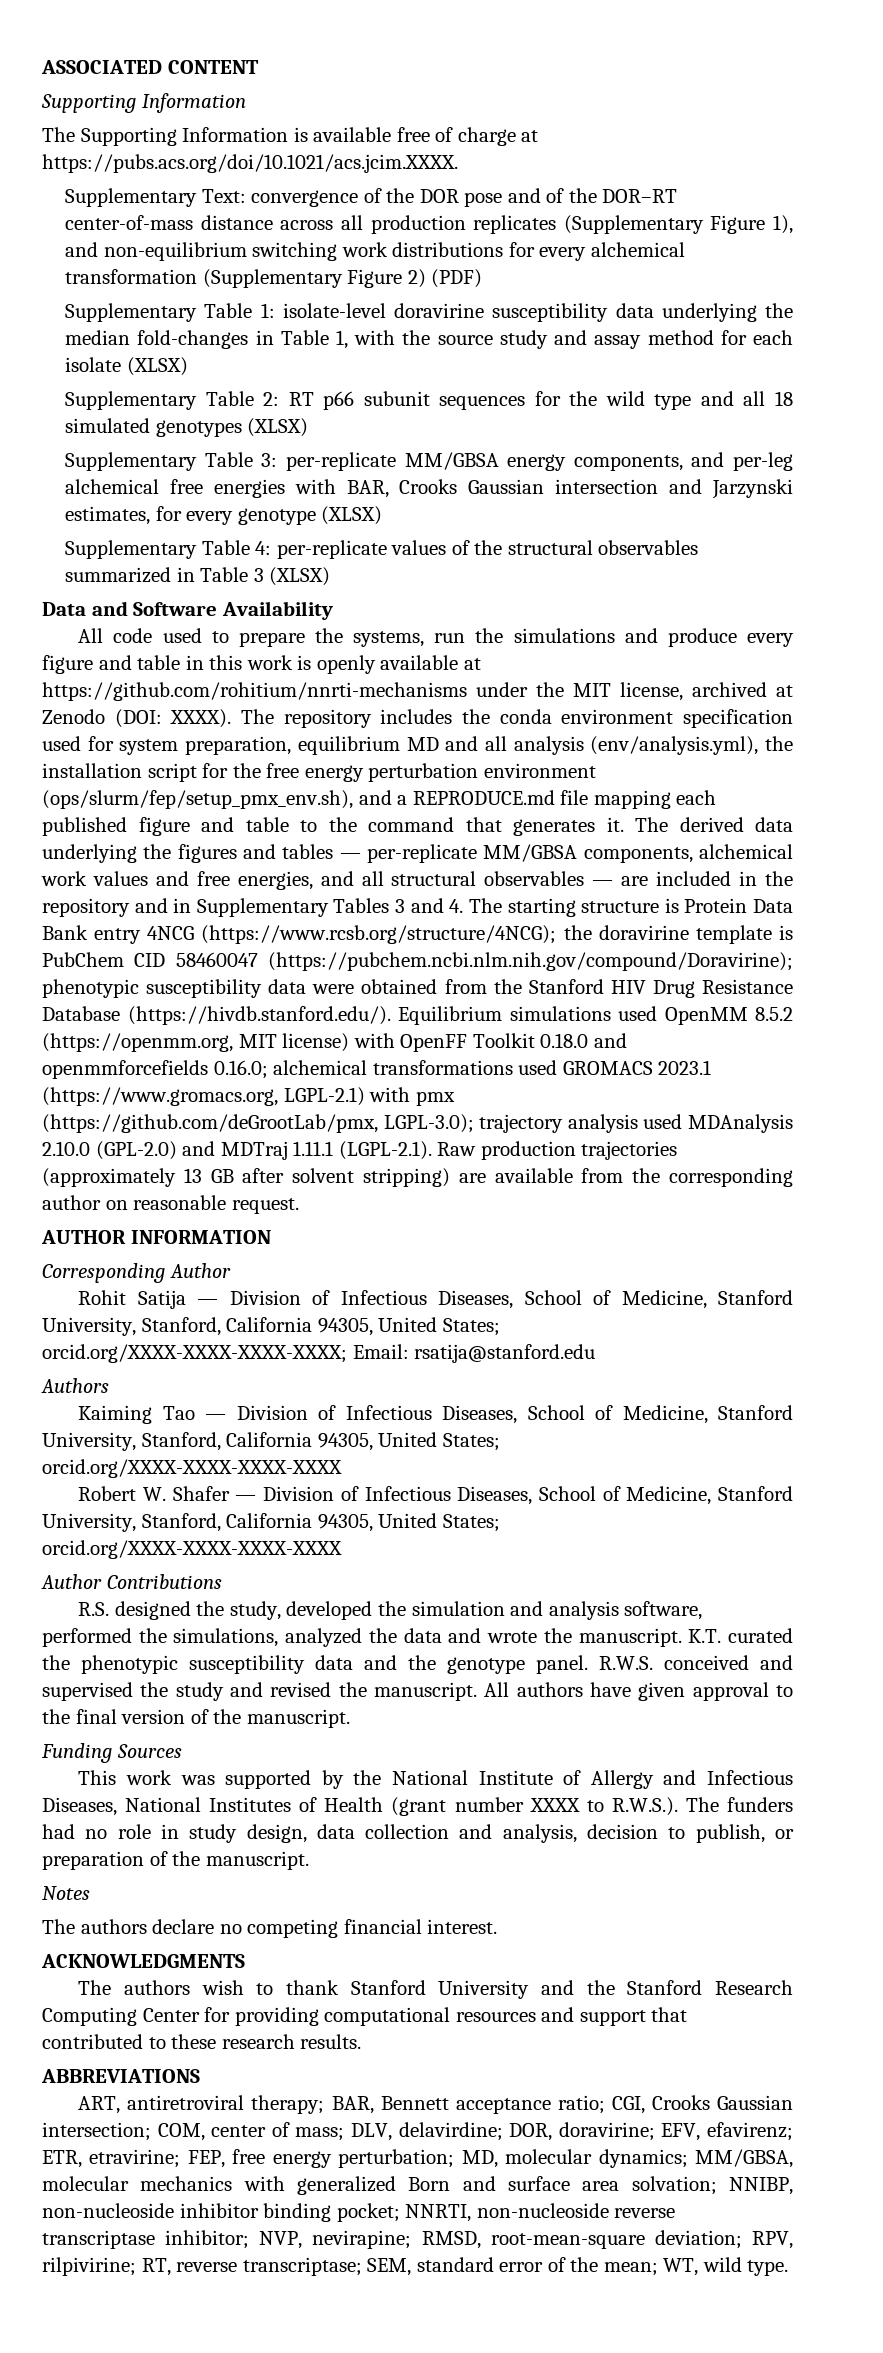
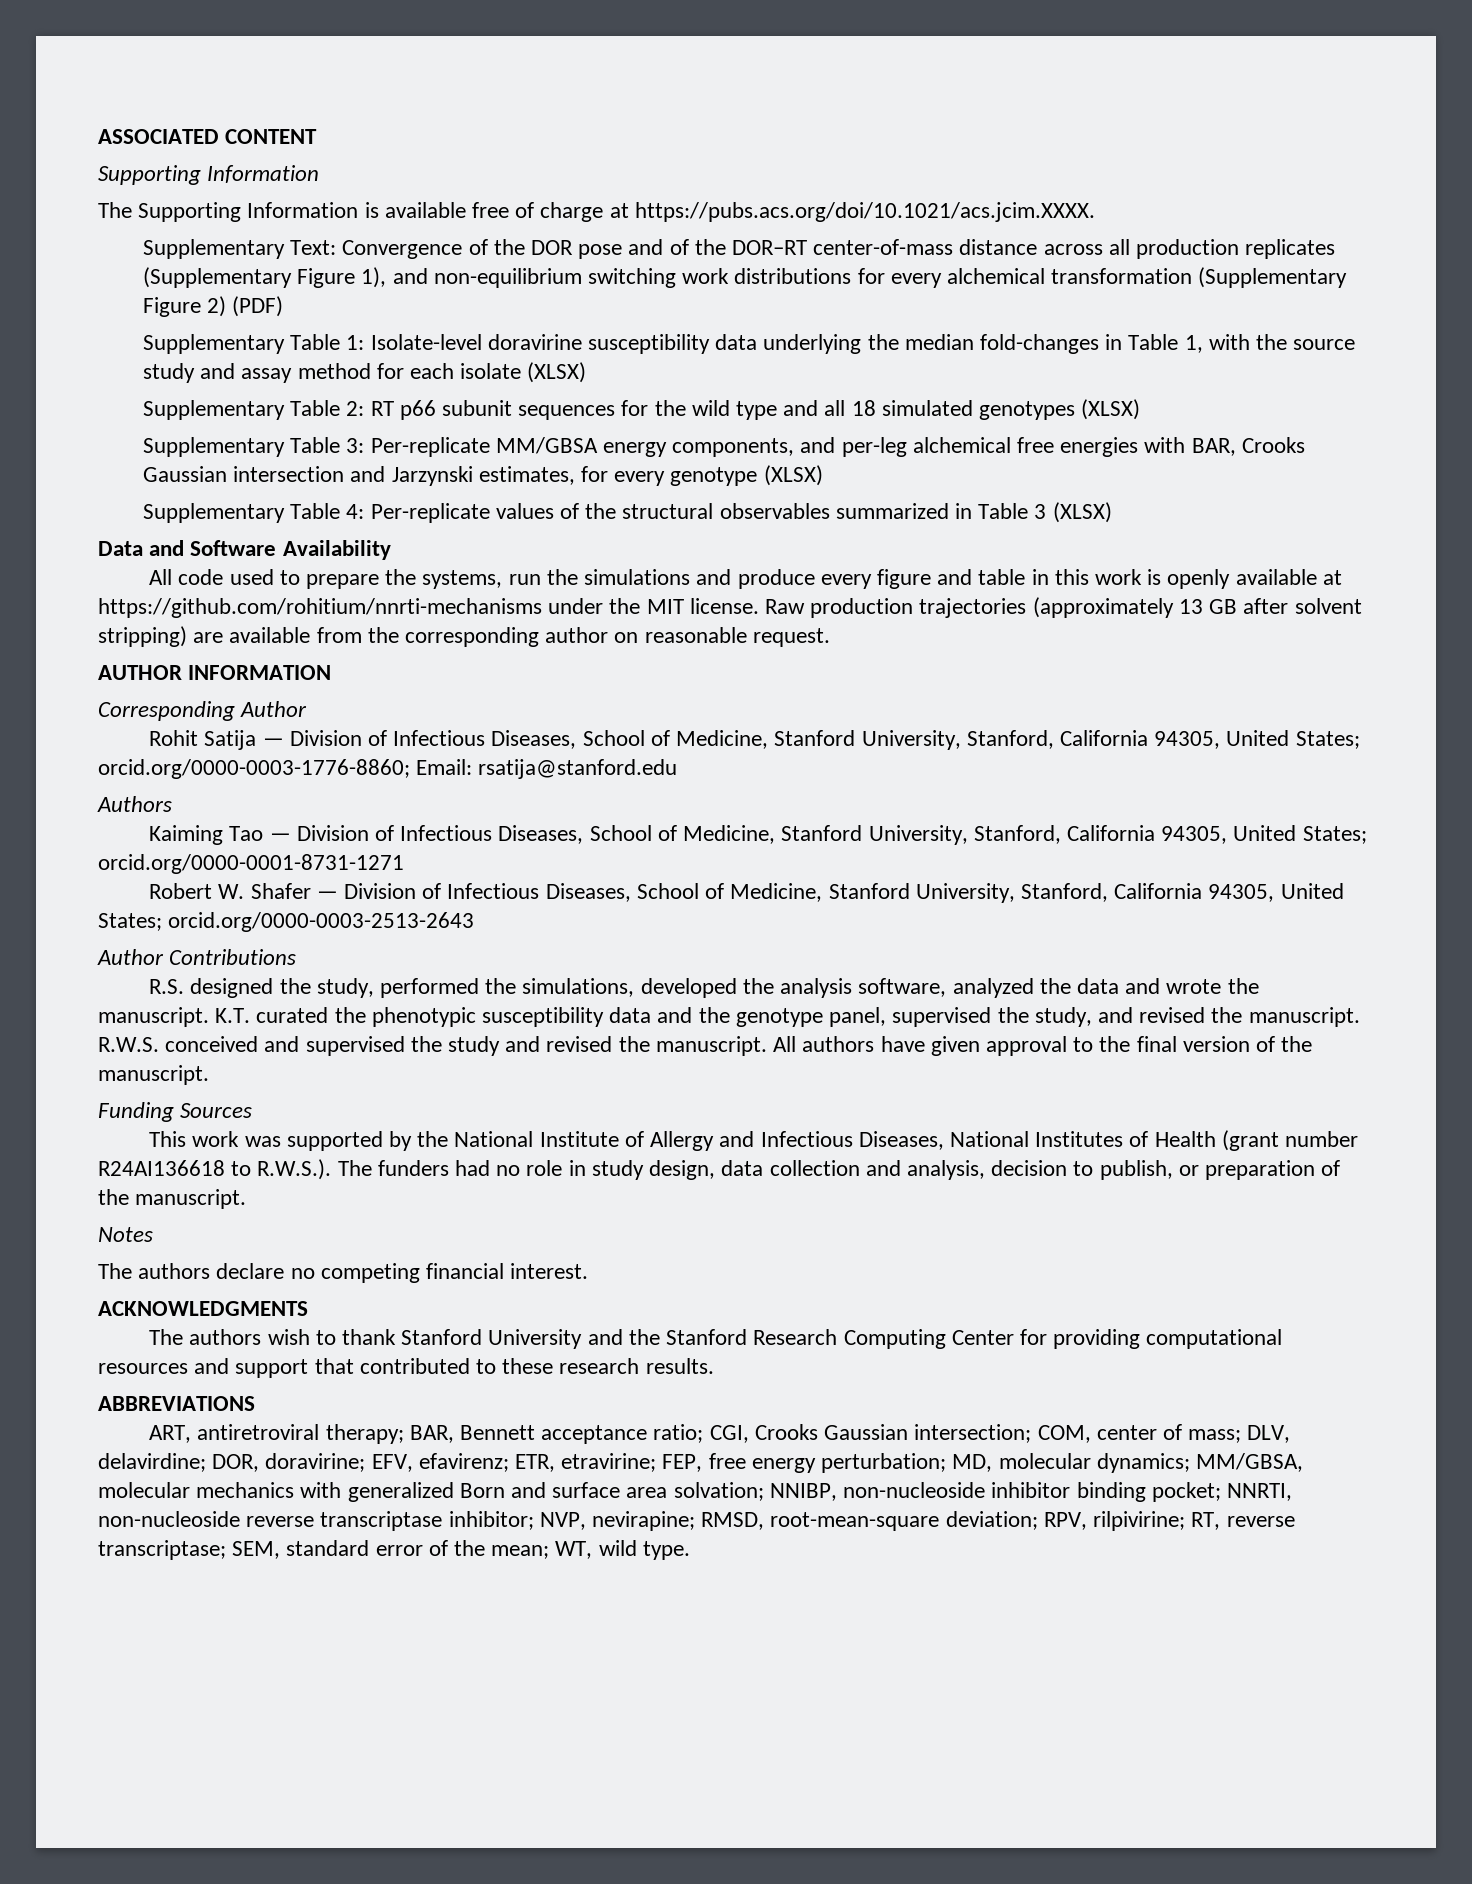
- Supplementary Text: convergence of the DOR pose and of the DOR–RT center-of-mass distance across all production replicates (Supplementary Figure 1), and non-equilibrium switching work distributions for every alchemical transformation (Supplementary Figure 2) (PDF)
+ Supplementary Text: Convergence of the DOR pose and of the DOR–RT center-of-mass distance across all production replicates (Supplementary Figure 1), and non-equilibrium switching work distributions for every alchemical transformation (Supplementary Figure 2) (PDF)
- Supplementary Table 1: isolate-level doravirine susceptibility data underlying the median fold-changes in Table 1, with the source study and assay method for each isolate (XLSX)
+ Supplementary Table 1: Isolate-level doravirine susceptibility data underlying the median fold-changes in Table 1, with the source study and assay method for each isolate (XLSX)
- Supplementary Table 3: per-replicate MM/GBSA energy components, and per-leg alchemical free energies with BAR, Crooks Gaussian intersection and Jarzynski estimates, for every genotype (XLSX)
+ Supplementary Table 3: Per-replicate MM/GBSA energy components, and per-leg alchemical free energies with BAR, Crooks Gaussian intersection and Jarzynski estimates, for every genotype (XLSX)
- Supplementary Table 4: per-replicate values of the structural observables summarized in Table 3 (XLSX)
+ Supplementary Table 4: Per-replicate values of the structural observables summarized in Table 3 (XLSX)
- All code used to prepare the systems, run the simulations and produce every figure and table in this work is openly available at https://github.com/rohitium/nnrti-mechanisms under the MIT license, archived at Zenodo (DOI: XXXX). The repository includes the conda environment specification used for system preparation, equilibrium MD and all analysis (env/analysis.yml), the installation script for the free energy perturbation environment (ops/slurm/fep/setup_pmx_env.sh), and a REPRODUCE.md file mapping each published figure and table to the command that generates it. The derived data underlying the figures and tables — per-replicate MM/GBSA components, alchemical work values and free energies, and all structural observables — are included in the repository and in Supplementary Tables 3 and 4. The starting structure is Protein Data Bank entry 4NCG (https://www.rcsb.org/structure/4NCG); the doravirine template is PubChem CID 58460047 (https://pubchem.ncbi.nlm.nih.gov/compound/Doravirine); phenotypic susceptibility data were obtained from the Stanford HIV Drug Resistance Database (https://hivdb.stanford.edu/). Equilibrium simulations used OpenMM 8.5.2 (https://openmm.org, MIT license) with OpenFF Toolkit 0.18.0 and openmmforcefields 0.16.0; alchemical transformations used GROMACS 2023.1 (https://www.gromacs.org, LGPL-2.1) with pmx (https://github.com/deGrootLab/pmx, LGPL-3.0); trajectory analysis used MDAnalysis 2.10.0 (GPL-2.0) and MDTraj 1.11.1 (LGPL-2.1). Raw production trajectories (approximately 13 GB after solvent stripping) are available from the corresponding author on reasonable request.
+ All code used to prepare the systems, run the simulations and produce every figure and table in this work is openly available at https://github.com/rohitium/nnrti-mechanisms under the MIT license. Raw production trajectories (approximately 13 GB after solvent stripping) are available from the corresponding author on reasonable request.
- Rohit Satija — Division of Infectious Diseases, School of Medicine, Stanford University, Stanford, California 94305, United States; orcid.org/XXXX-XXXX-XXXX-XXXX; Email: rsatija@stanford.edu
+ Rohit Satija — Division of Infectious Diseases, School of Medicine, Stanford University, Stanford, California 94305, United States; orcid.org/0000-0003-1776-8860; Email: rsatija@stanford.edu
- Kaiming Tao — Division of Infectious Diseases, School of Medicine, Stanford University, Stanford, California 94305, United States; orcid.org/XXXX-XXXX-XXXX-XXXX
+ Kaiming Tao — Division of Infectious Diseases, School of Medicine, Stanford University, Stanford, California 94305, United States; orcid.org/0000-0001-8731-1271
- Robert W. Shafer — Division of Infectious Diseases, School of Medicine, Stanford University, Stanford, California 94305, United States; orcid.org/XXXX-XXXX-XXXX-XXXX
+ Robert W. Shafer — Division of Infectious Diseases, School of Medicine, Stanford University, Stanford, California 94305, United States; orcid.org/0000-0003-2513-2643
- R.S. designed the study, developed the simulation and analysis software, performed the simulations, analyzed the data and wrote the manuscript.
+ R.S. designed the study, performed the simulations, developed the analysis software, analyzed the data and wrote the manuscript.
- K.T. curated the phenotypic susceptibility data and the genotype panel.
+ K.T. curated the phenotypic susceptibility data and the genotype panel, supervised the study, and revised the manuscript.
- This work was supported by the National Institute of Allergy and Infectious Diseases, National Institutes of Health (grant number XXXX to R.W.S.). The funders had no role in study design, data collection and analysis, decision to publish, or preparation of the manuscript.
+ This work was supported by the National Institute of Allergy and Infectious Diseases, National Institutes of Health (grant number R24AI136618 to R.W.S.). The funders had no role in study design, data collection and analysis, decision to publish, or preparation of the manuscript.

